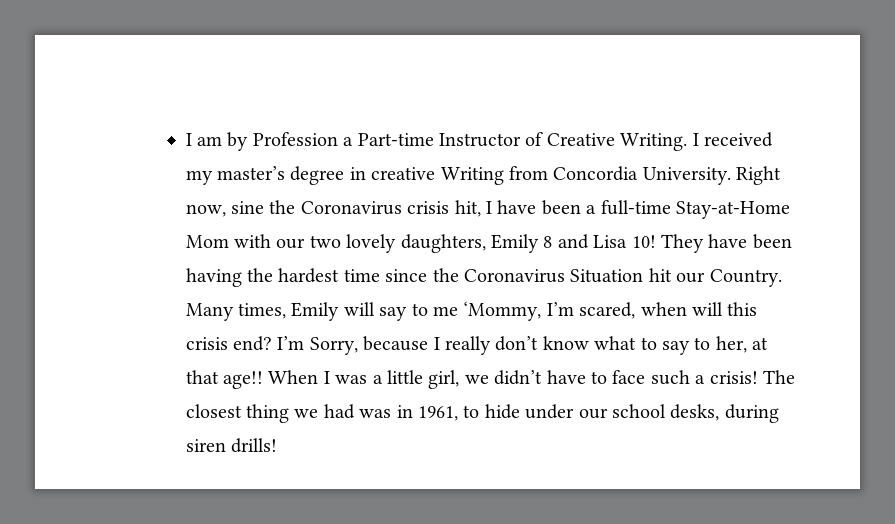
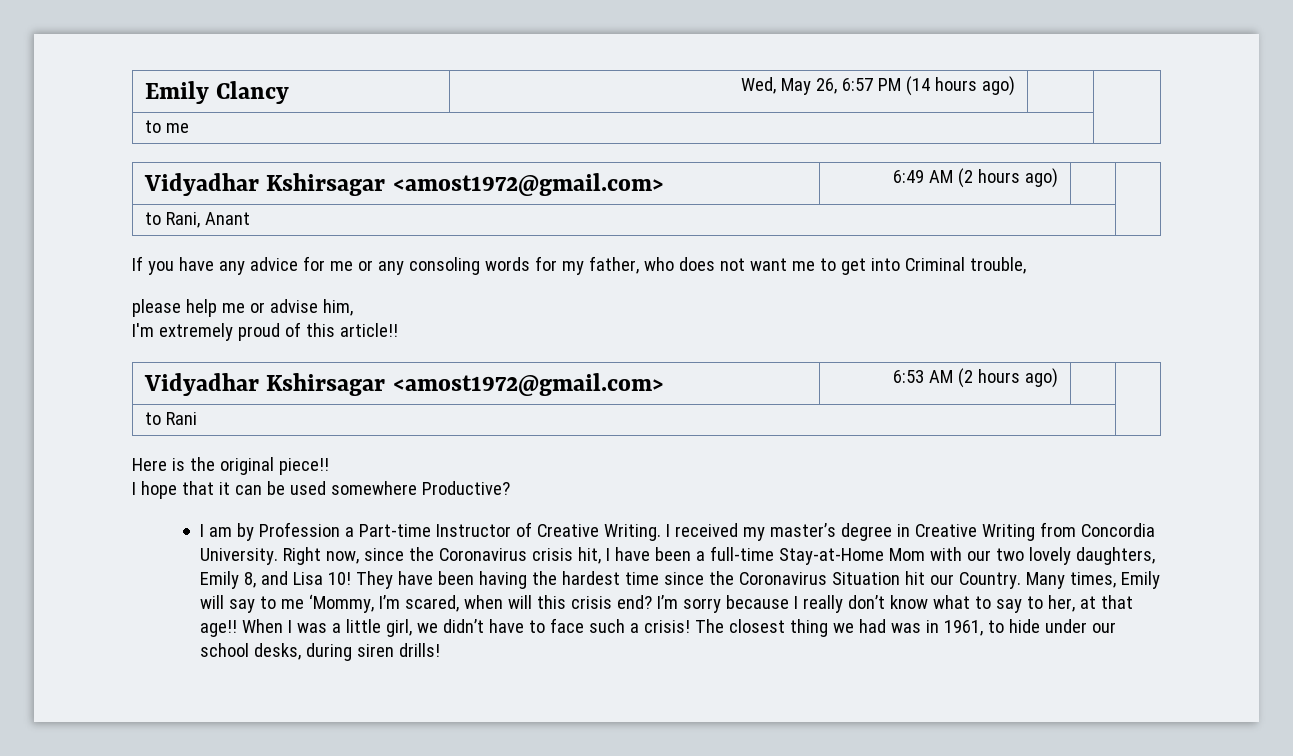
+ Emily Clancy | Wed, May 26, 6:57 PM (14 hours ago) | |
+ to me |
+ Vidyadhar Kshirsagar <amost1972@gmail.com> | 6:49 AM (2 hours ago) | |
+ to Rani, Anant |
+ If you have any advice for me or any consoling words for my father, who does not want me to get into Criminal trouble,
+ please help me or advise him,
+ I'm extremely proud of this article!!
+ Vidyadhar Kshirsagar <amost1972@gmail.com> | 6:53 AM (2 hours ago) | |
+ to Rani |
+ Here is the original piece!!
+ I hope that it can be used somewhere Productive?
- I received my master’s degree in creative Writing from Concordia University.
+ I received my master’s degree in Creative Writing from Concordia University.
- Right now, sine the Coronavirus crisis hit, I have been a full-time Stay-at-Home Mom with our two lovely daughters, Emily 8 and Lisa 10!
+ Right now, since the Coronavirus crisis hit, I have been a full-time Stay-at-Home Mom with our two lovely daughters, Emily 8, and Lisa 10!
- I’m Sorry, because I really don’t know what to say to her, at that age!!
+ I’m sorry because I really don’t know what to say to her, at that age!!

